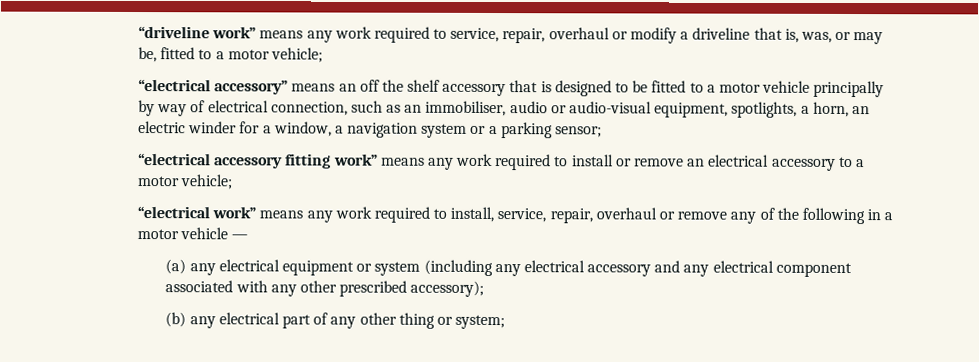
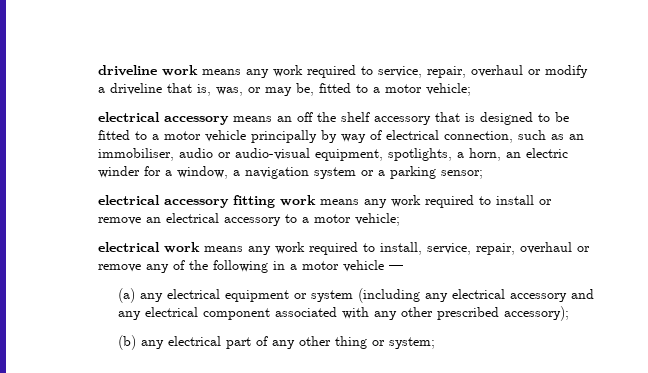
- “driveline work” means any work required to service, repair, overhaul or modify a driveline that is, was, or may be, fitted to a motor vehicle;
+ driveline work means any work required to service, repair, overhaul or modify a driveline that is, was, or may be, fitted to a motor vehicle;
- “electrical accessory” means an off the shelf accessory that is designed to be fitted to a motor vehicle principally by way of electrical connection, such as an immobiliser, audio or audio-visual equipment, spotlights, a horn, an electric winder for a window, a navigation system or a parking sensor;
+ electrical accessory means an off the shelf accessory that is designed to be fitted to a motor vehicle principally by way of electrical connection, such as an immobiliser, audio or audio-visual equipment, spotlights, a horn, an electric winder for a window, a navigation system or a parking sensor;
- “electrical accessory fitting work” means any work required to install or remove an electrical accessory to a motor vehicle;
+ electrical accessory fitting work means any work required to install or remove an electrical accessory to a motor vehicle;
- “electrical work” means any work required to install, service, repair, overhaul or remove any of the following in a motor vehicle —
+ electrical work means any work required to install, service, repair, overhaul or remove any of the following in a motor vehicle —

